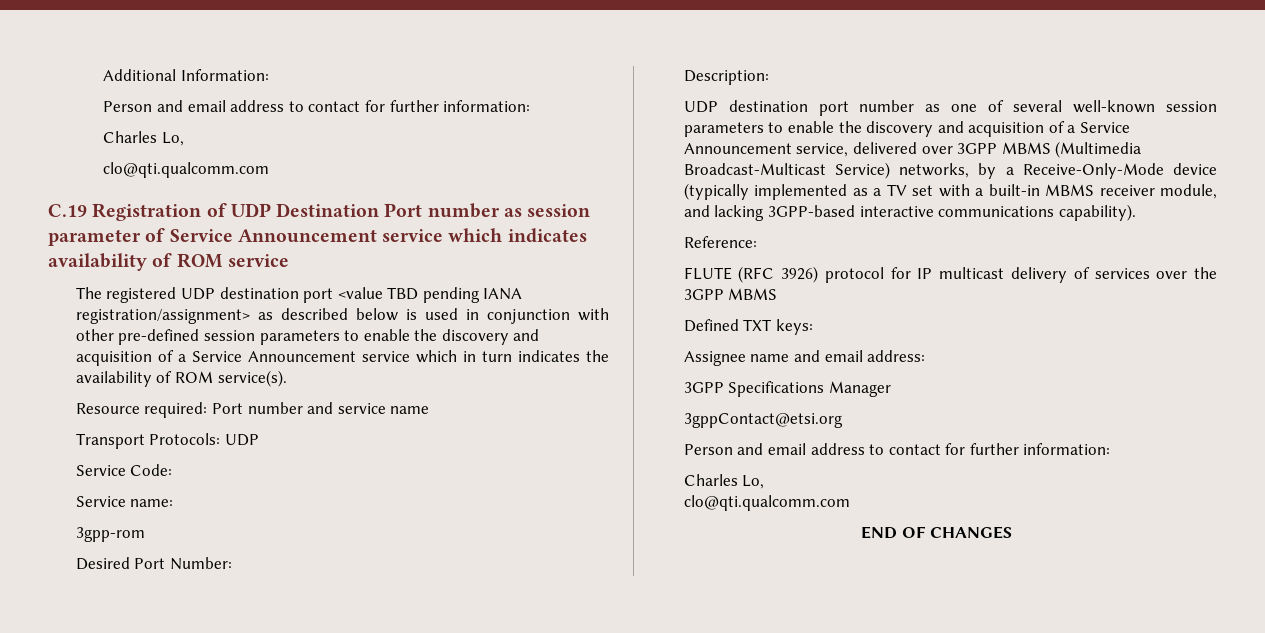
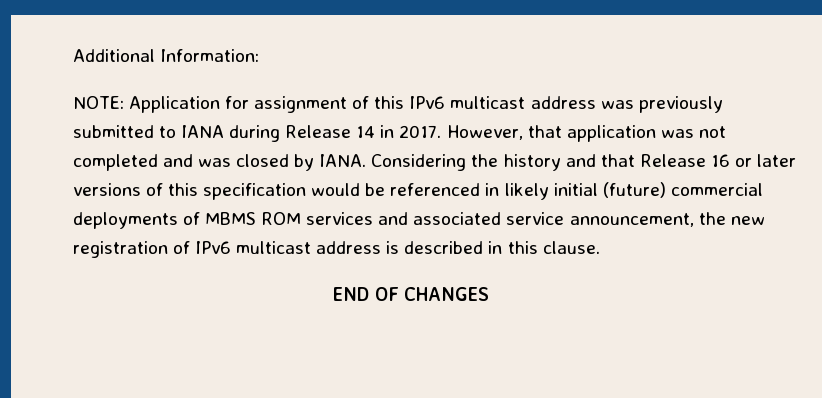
  Additional Information:
- Person and email address to contact for further information:
- Charles Lo,
- clo@qti.qualcomm.com
- C.19 Registration of UDP Destination Port number as session parameter of Service Announcement service which indicates availability of ROM service
- The registered UDP destination port <value TBD pending IANA registration/assignment> as described below is used in conjunction with other pre-defined session parameters to enable the discovery and acquisition of a Service Announcement service which in turn indicates the availability of ROM service(s).
- Resource required: Port number and service name
- Transport Protocols: UDP
- Service Code:
- Service name:
- 3gpp-rom
- Desired Port Number:
- Description:
- UDP destination port number as one of several well-known session parameters to enable the discovery and acquisition of a Service Announcement service, delivered over 3GPP MBMS (Multimedia Broadcast-Multicast Service) networks, by a Receive-Only-Mode device (typically implemented as a TV set with a built-in MBMS receiver module, and lacking 3GPP-based interactive communications capability).
- Reference:
- FLUTE (RFC 3926) protocol for IP multicast delivery of services over the 3GPP MBMS
- Defined TXT keys:
- Assignee name and email address:
- 3GPP Specifications Manager
- 3gppContact@etsi.org
- Person and email address to contact for further information:
- Charles Lo,
- clo@qti.qualcomm.com
+ NOTE: Application for assignment of this IPv6 multicast address was previously submitted to IANA during Release 14 in 2017. However, that application was not completed and was closed by IANA. Considering the history and that Release 16 or later versions of this specification would be referenced in likely initial (future) commercial deployments of MBMS ROM services and associated service announcement, the new registration of IPv6 multicast address is described in this clause.

